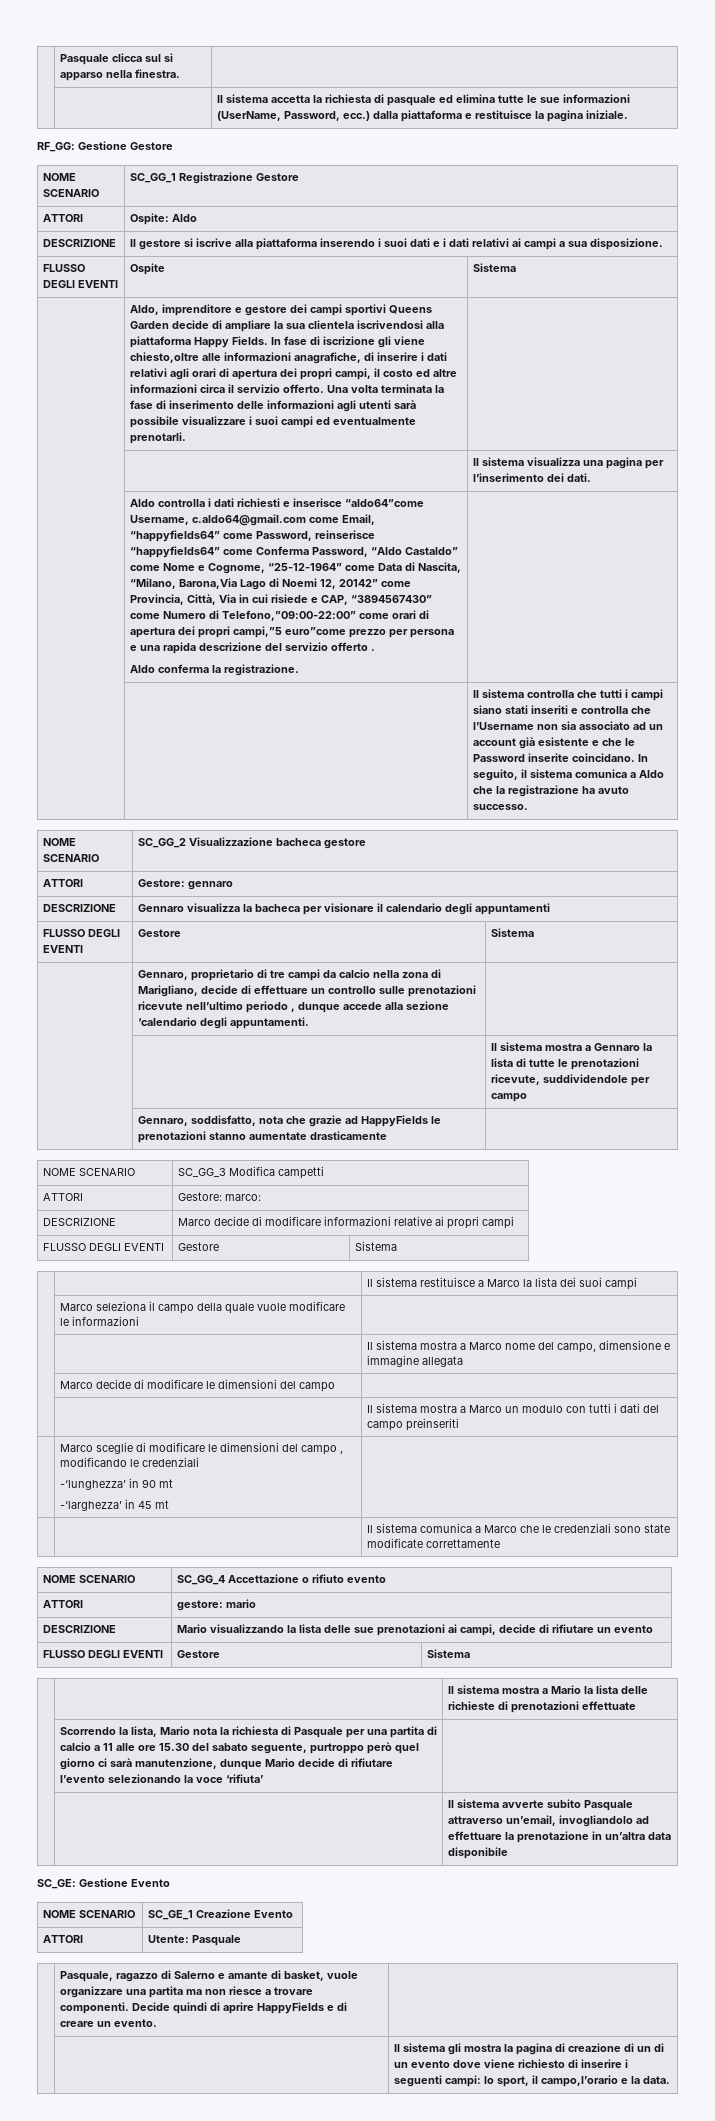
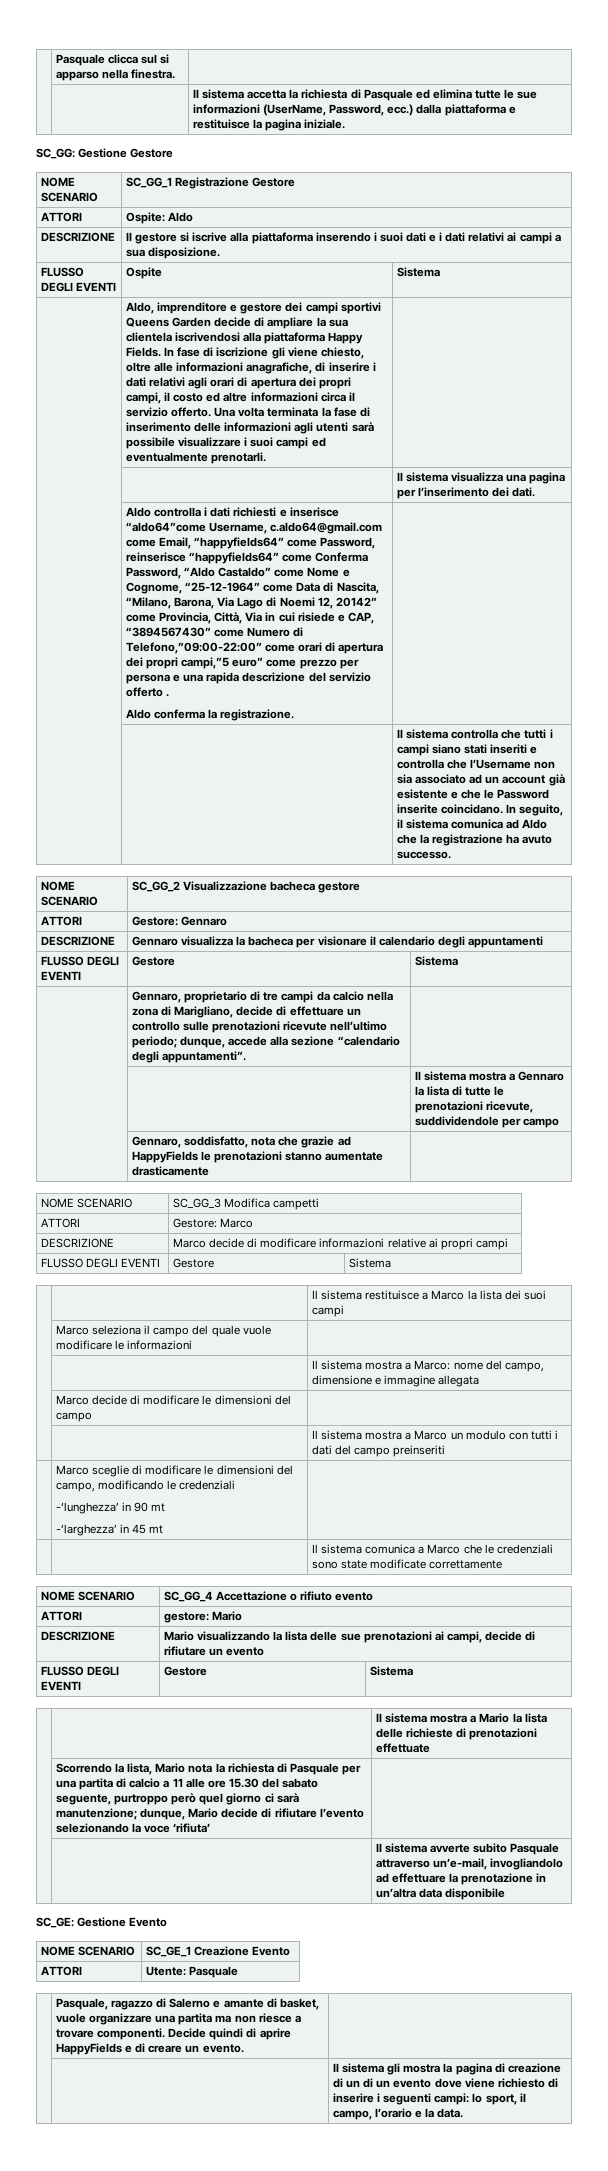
- | | Il sistema accetta la richiesta di pasquale ed elimina tutte le sue informazioni (UserName, Password, ecc.) dalla piattaforma e restituisce la pagina iniziale.
+ | | Il sistema accetta la richiesta di Pasquale ed elimina tutte le sue informazioni (UserName, Password, ecc.) dalla piattaforma e restituisce la pagina iniziale.
- RF_GG: Gestione Gestore
+ SC_GG: Gestione Gestore
- In fase di iscrizione gli viene chiesto,oltre alle informazioni anagrafiche, di inserire i dati relativi agli orari di apertura dei propri campi, il costo ed altre informazioni circa il servizio offerto.
+ In fase di iscrizione gli viene chiesto, oltre alle informazioni anagrafiche, di inserire i dati relativi agli orari di apertura dei propri campi, il costo ed altre informazioni circa il servizio offerto.
- Aldo controlla i dati richiesti e inserisce “aldo64”come Username, c.aldo64@gmail.com come Email, “happyfields64” come Password, reinserisce “happyfields64” come Conferma Password, “Aldo Castaldo” come Nome e Cognome, “25-12-1964” come Data di Nascita, “Milano, Barona,Via Lago di Noemi 12, 20142” come Provincia, Città, Via in cui risiede e CAP, “3894567430” come Numero di Telefono,”09:00-22:00” come orari di apertura dei propri campi,”5 euro”come prezzo per persona e una rapida descrizione del servizio offerto .
+ Aldo controlla i dati richiesti e inserisce “aldo64”come Username, c.aldo64@gmail.com come Email, “happyfields64” come Password, reinserisce “happyfields64” come Conferma Password, “Aldo Castaldo” come Nome e Cognome, “25-12-1964” come Data di Nascita, “Milano, Barona, Via Lago di Noemi 12, 20142” come Provincia, Città, Via in cui risiede e CAP, “3894567430” come Numero di Telefono,”09:00-22:00” come orari di apertura dei propri campi,”5 euro” come prezzo per persona e una rapida descrizione del servizio offerto .
- In seguito, il sistema comunica a Aldo che la registrazione ha avuto successo.
+ In seguito, il sistema comunica ad Aldo che la registrazione ha avuto successo.
- ATTORI | Gestore: gennaro
+ ATTORI | Gestore: Gennaro
- | Gennaro, proprietario di tre campi da calcio nella zona di Marigliano, decide di effettuare un controllo sulle prenotazioni ricevute nell’ultimo periodo , dunque accede alla sezione ‘calendario degli appuntamenti. |
+ | Gennaro, proprietario di tre campi da calcio nella zona di Marigliano, decide di effettuare un controllo sulle prenotazioni ricevute nell’ultimo periodo; dunque, accede alla sezione “calendario degli appuntamenti”. |
- ATTORI | Gestore: marco:
+ ATTORI | Gestore: Marco
- | Marco seleziona il campo della quale vuole modificare le informazioni |
+ | Marco seleziona il campo del quale vuole modificare le informazioni |
- | | Il sistema mostra a Marco nome del campo, dimensione e immagine allegata
+ | | Il sistema mostra a Marco: nome del campo, dimensione e immagine allegata
- | Marco sceglie di modificare le dimensioni del campo , modificando le credenziali
+ | Marco sceglie di modificare le dimensioni del campo, modificando le credenziali
- ATTORI | gestore: mario
+ ATTORI | gestore: Mario
- | Scorrendo la lista, Mario nota la richiesta di Pasquale per una partita di calcio a 11 alle ore 15.30 del sabato seguente, purtroppo però quel giorno ci sarà manutenzione, dunque Mario decide di rifiutare l’evento selezionando la voce ‘rifiuta’ |
+ | Scorrendo la lista, Mario nota la richiesta di Pasquale per una partita di calcio a 11 alle ore 15.30 del sabato seguente, purtroppo però quel giorno ci sarà manutenzione; dunque, Mario decide di rifiutare l’evento selezionando la voce ‘rifiuta’ |
- | | Il sistema avverte subito Pasquale attraverso un’email, invogliandolo ad effettuare la prenotazione in un’altra data disponibile
+ | | Il sistema avverte subito Pasquale attraverso un’e-mail, invogliandolo ad effettuare la prenotazione in un’altra data disponibile
- | | Il sistema gli mostra la pagina di creazione di un di un evento dove viene richiesto di inserire i seguenti campi: lo sport, il campo,l’orario e la data.
+ | | Il sistema gli mostra la pagina di creazione di un di un evento dove viene richiesto di inserire i seguenti campi: lo sport, il campo, l’orario e la data.

